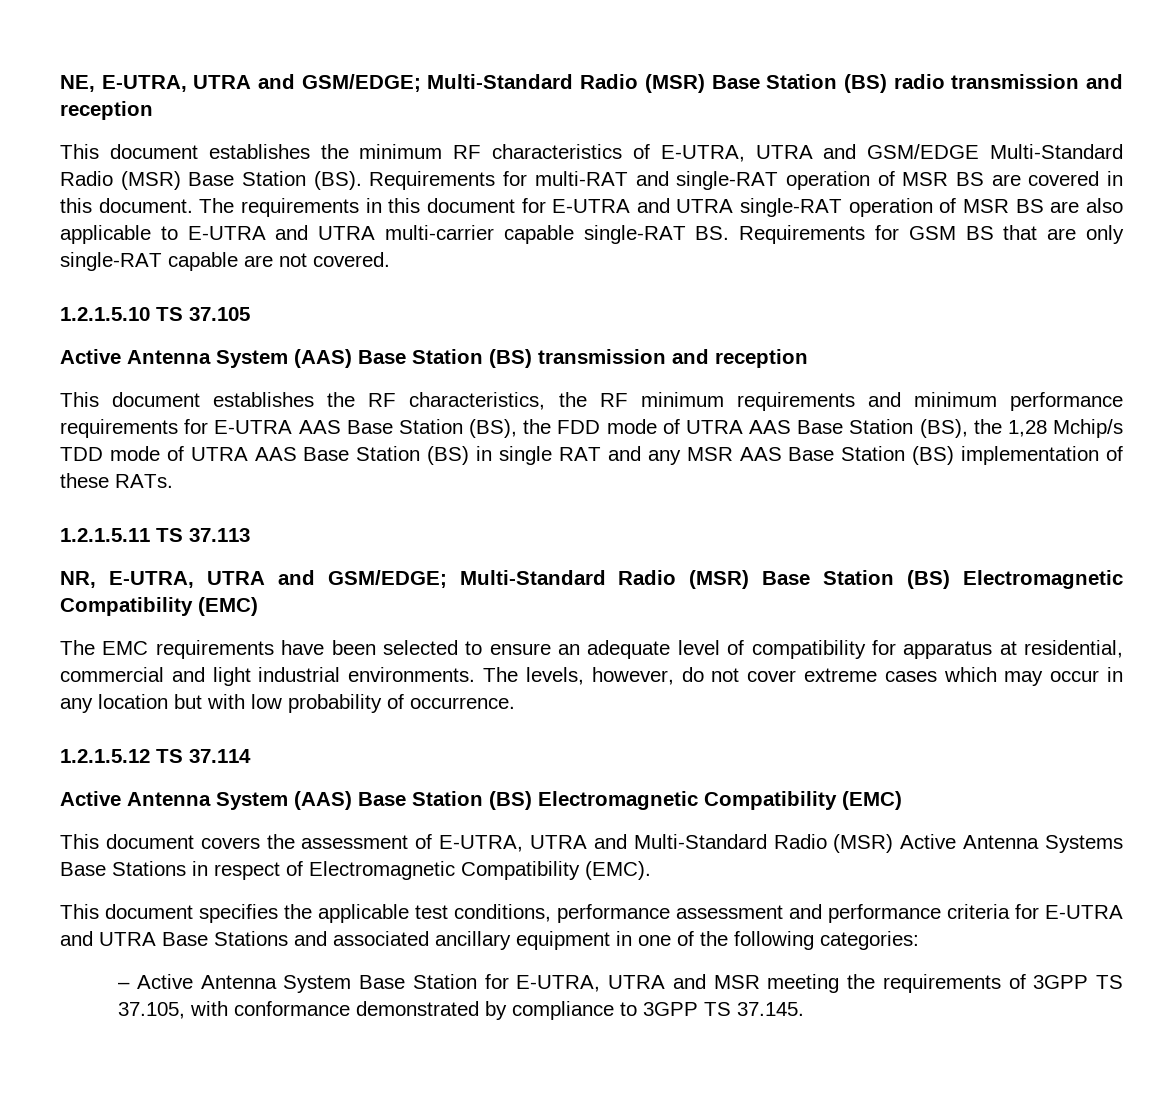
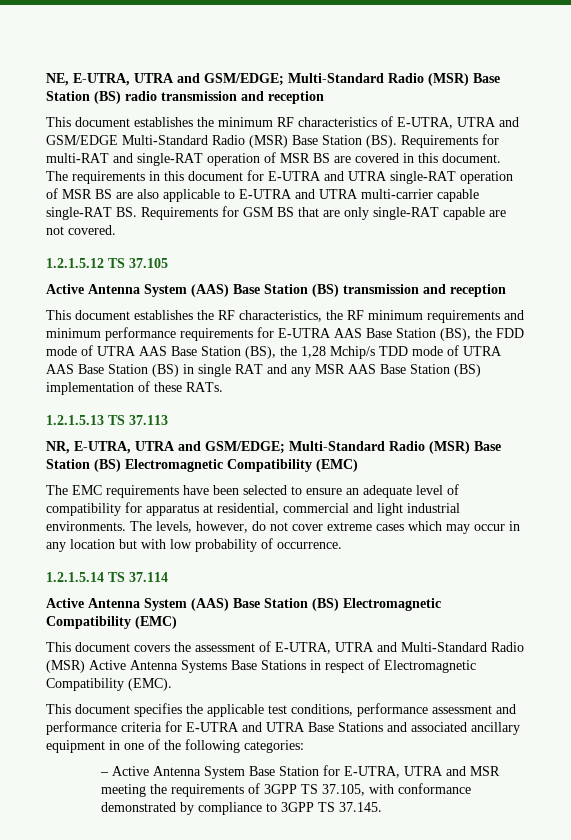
- 1.2.1.5.10 TS 37.105
+ 1.2.1.5.12 TS 37.105
- 1.2.1.5.11 TS 37.113
+ 1.2.1.5.13 TS 37.113
- 1.2.1.5.12 TS 37.114
+ 1.2.1.5.14 TS 37.114

